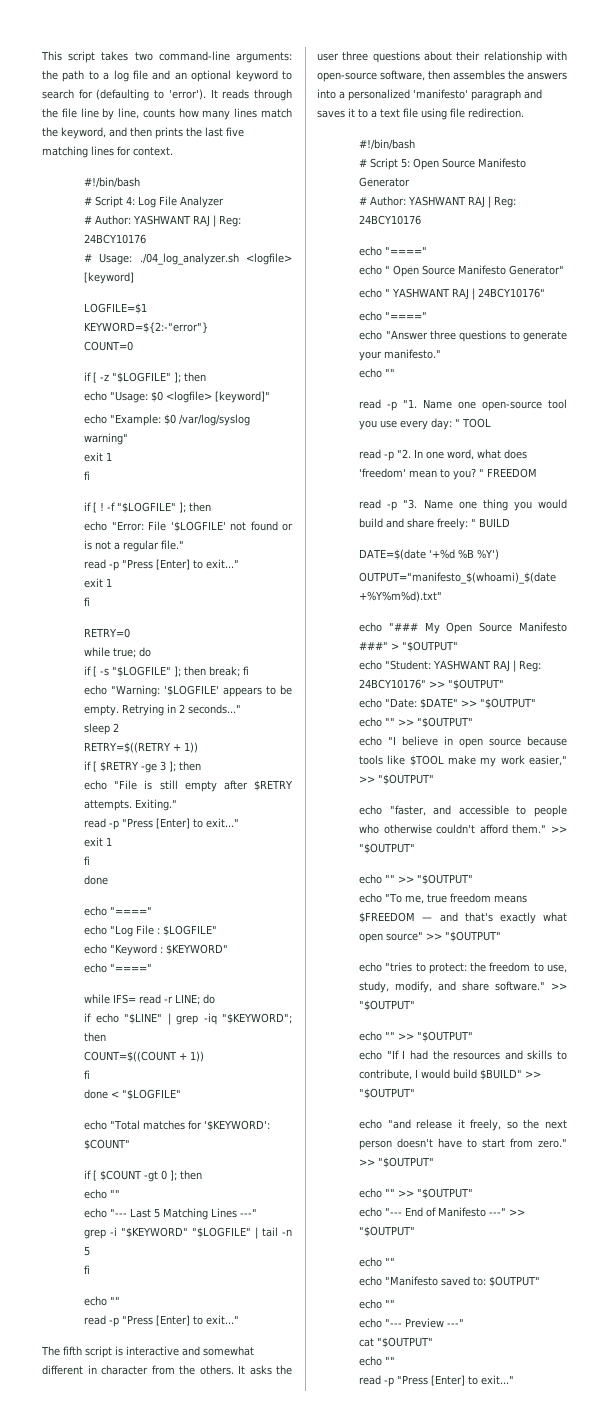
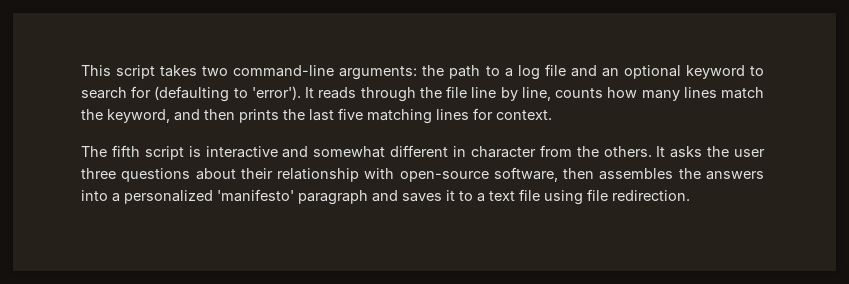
  It reads through the file line by line, counts how many lines match the keyword, and then prints the last five matching lines for context.
- #!/bin/bash
- # Script 4: Log File Analyzer
- # Author: YASHWANT RAJ | Reg: 24BCY10176
- # Usage: ./04_log_analyzer.sh <logfile> [keyword]
- LOGFILE=$1
- KEYWORD=${2:-"error"}
- COUNT=0
- if [ -z "$LOGFILE" ]; then
- echo "Usage: $0 <logfile> [keyword]"
- echo "Example: $0 /var/log/syslog warning"
- exit 1
- fi
- if [ ! -f "$LOGFILE" ]; then
- echo "Error: File '$LOGFILE' not found or is not a regular file."
- read -p "Press [Enter] to exit..."
- exit 1
- fi
- RETRY=0
- while true; do
- if [ -s "$LOGFILE" ]; then break; fi
- echo "Warning: '$LOGFILE' appears to be empty. Retrying in 2 seconds..."
- sleep 2
- RETRY=$((RETRY + 1))
- if [ $RETRY -ge 3 ]; then
- echo "File is still empty after $RETRY attempts. Exiting."
- read -p "Press [Enter] to exit..."
- exit 1
- fi
- done
- echo "===="
- echo "Log File : $LOGFILE"
- echo "Keyword : $KEYWORD"
- echo "===="
- while IFS= read -r LINE; do
- if echo "$LINE" | grep -iq "$KEYWORD"; then
- COUNT=$((COUNT + 1))
- fi
- done < "$LOGFILE"
- echo "Total matches for '$KEYWORD': $COUNT"
- if [ $COUNT -gt 0 ]; then
- echo ""
- echo "--- Last 5 Matching Lines ---"
- grep -i "$KEYWORD" "$LOGFILE" | tail -n 5
- fi
- echo ""
- read -p "Press [Enter] to exit..."
  It asks the user three questions about their relationship with open-source software, then assembles the answers into a personalized 'manifesto' paragraph and saves it to a text file using file redirection.
- #!/bin/bash
- # Script 5: Open Source Manifesto Generator
- # Author: YASHWANT RAJ | Reg: 24BCY10176
- echo "===="
- echo " Open Source Manifesto Generator"
- echo " YASHWANT RAJ | 24BCY10176"
- echo "===="
- echo "Answer three questions to generate your manifesto."
- echo ""
- read -p "1. Name one open-source tool you use every day: " TOOL
- read -p "2. In one word, what does 'freedom' mean to you? " FREEDOM
- read -p "3. Name one thing you would build and share freely: " BUILD
- DATE=$(date '+%d %B %Y')
- OUTPUT="manifesto_$(whoami)_$(date +%Y%m%d).txt"
- echo "### My Open Source Manifesto ###" > "$OUTPUT"
- echo "Student: YASHWANT RAJ | Reg: 24BCY10176" >> "$OUTPUT"
- echo "Date: $DATE" >> "$OUTPUT"
- echo "" >> "$OUTPUT"
- echo "I believe in open source because tools like $TOOL make my work easier," >> "$OUTPUT"
- echo "faster, and accessible to people who otherwise couldn't afford them." >> "$OUTPUT"
- echo "" >> "$OUTPUT"
- echo "To me, true freedom means $FREEDOM — and that's exactly what open source" >> "$OUTPUT"
- echo "tries to protect: the freedom to use, study, modify, and share software." >> "$OUTPUT"
- echo "" >> "$OUTPUT"
- echo "If I had the resources and skills to contribute, I would build $BUILD" >> "$OUTPUT"
- echo "and release it freely, so the next person doesn't have to start from zero." >> "$OUTPUT"
- echo "" >> "$OUTPUT"
- echo "--- End of Manifesto ---" >> "$OUTPUT"
- echo ""
- echo "Manifesto saved to: $OUTPUT"
- echo ""
- echo "--- Preview ---"
- cat "$OUTPUT"
- echo ""
- read -p "Press [Enter] to exit..."

